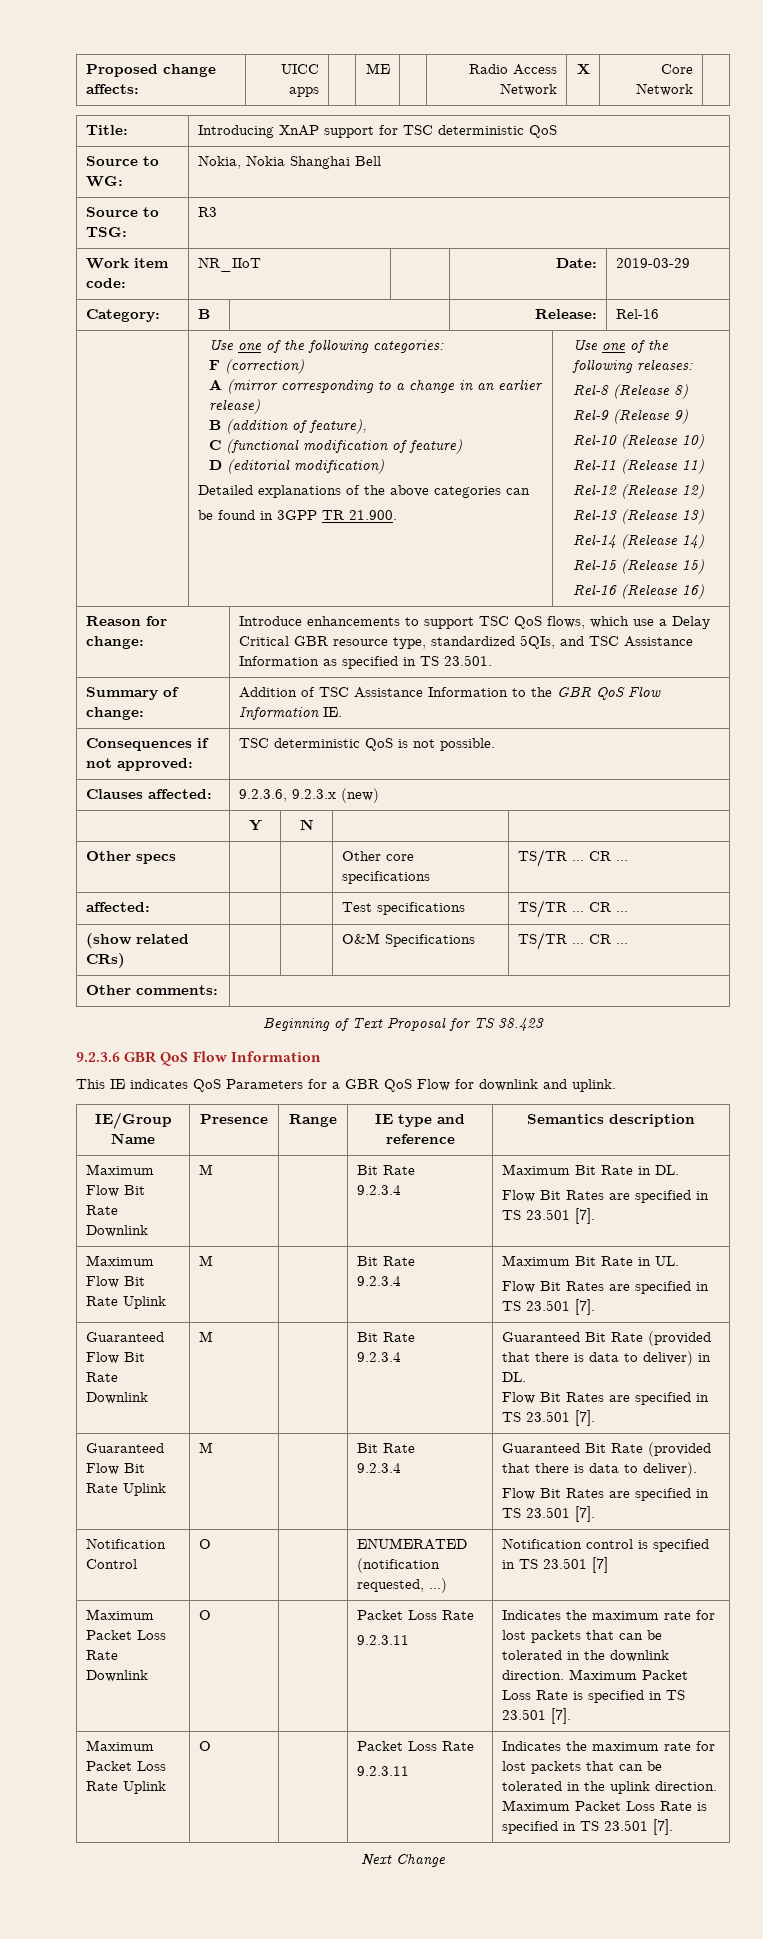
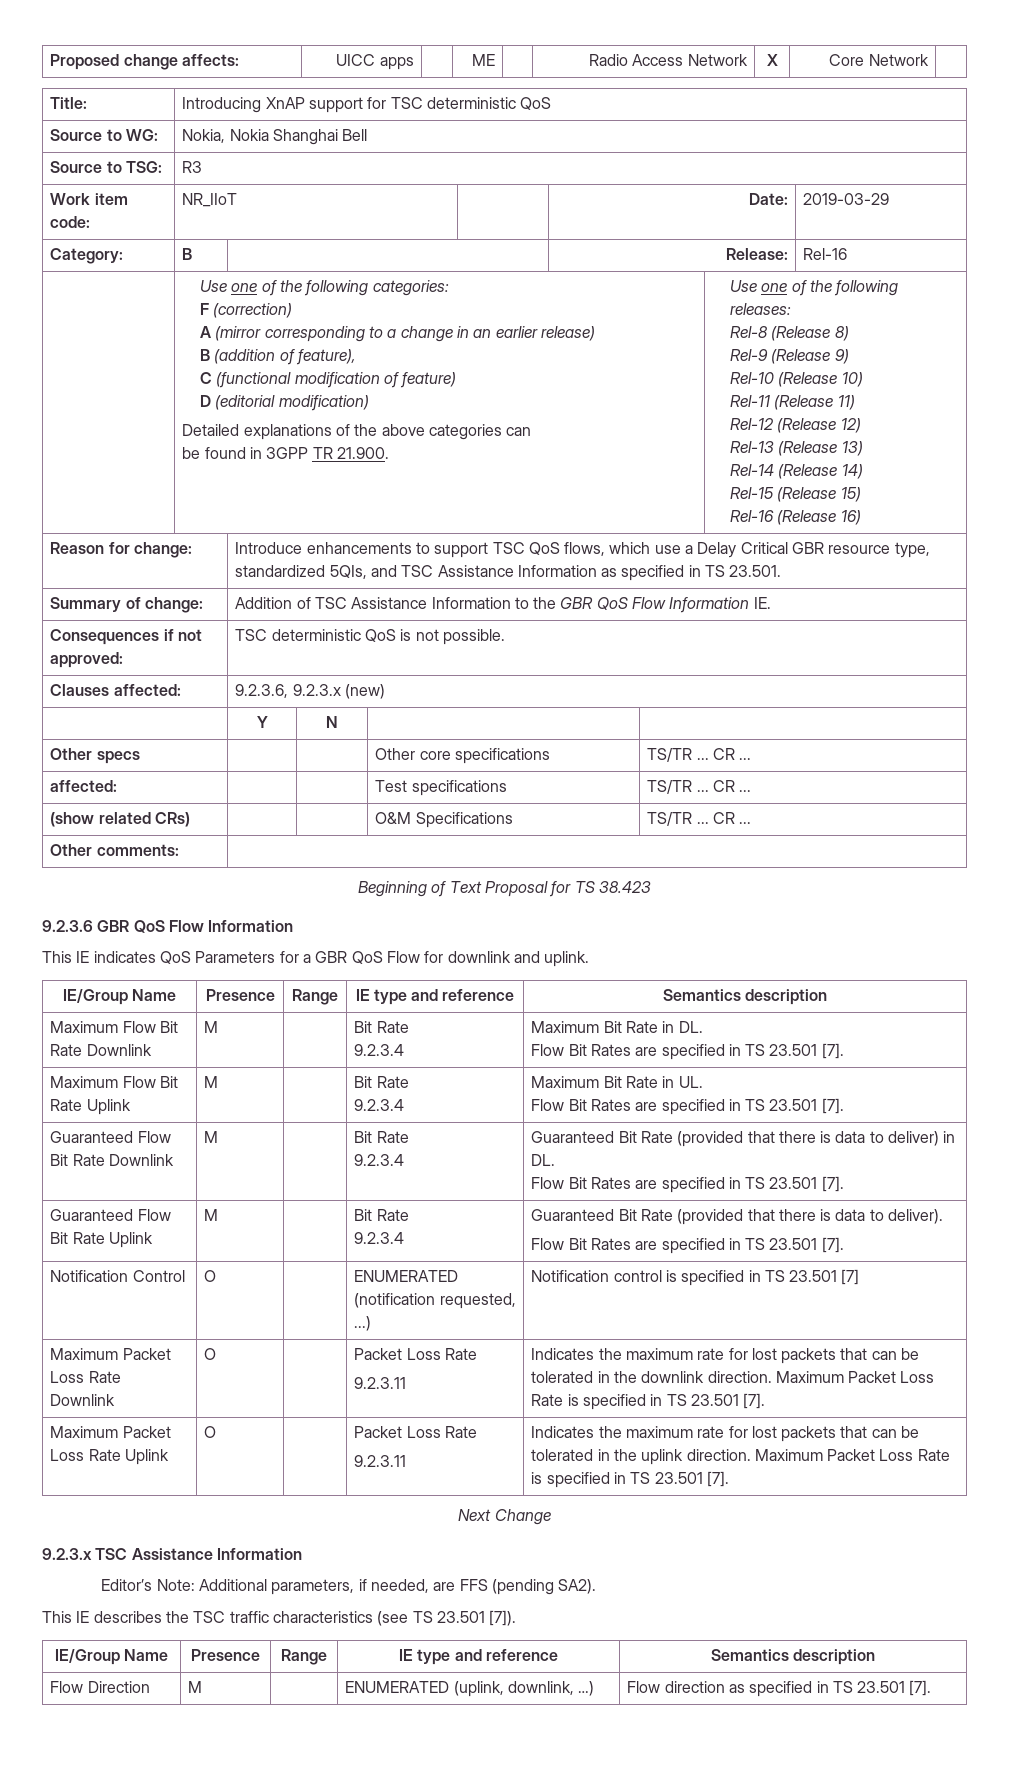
+ 9.2.3.x TSC Assistance Information
+ Editor’s Note: Additional parameters, if needed, are FFS (pending SA2).
+ This IE describes the TSC traffic characteristics (see TS 23.501 [7]).
+ IE/Group Name | Presence | Range | IE type and reference | Semantics description
+ Flow Direction | M | | ENUMERATED (uplink, downlink, …) | Flow direction as specified in TS 23.501 [7].

